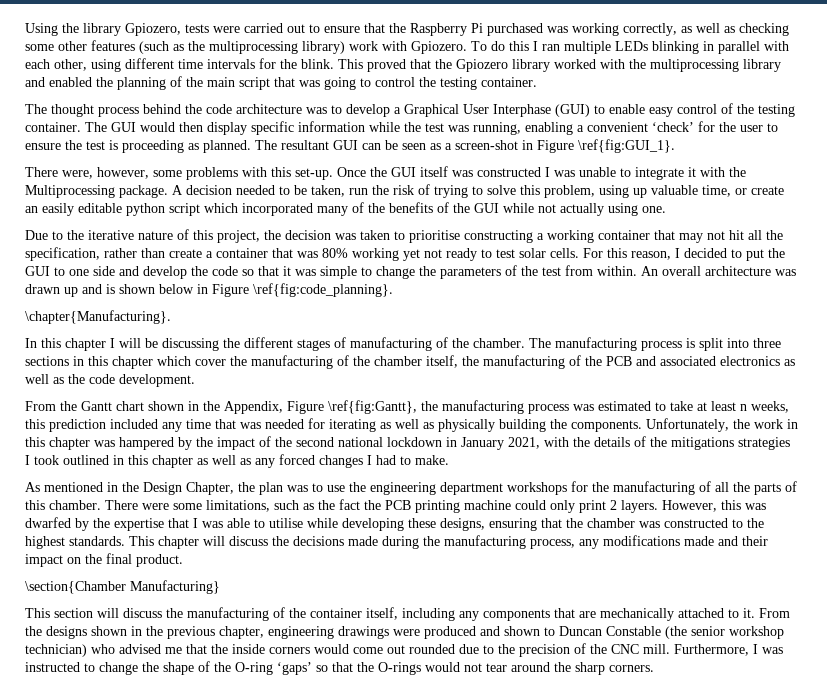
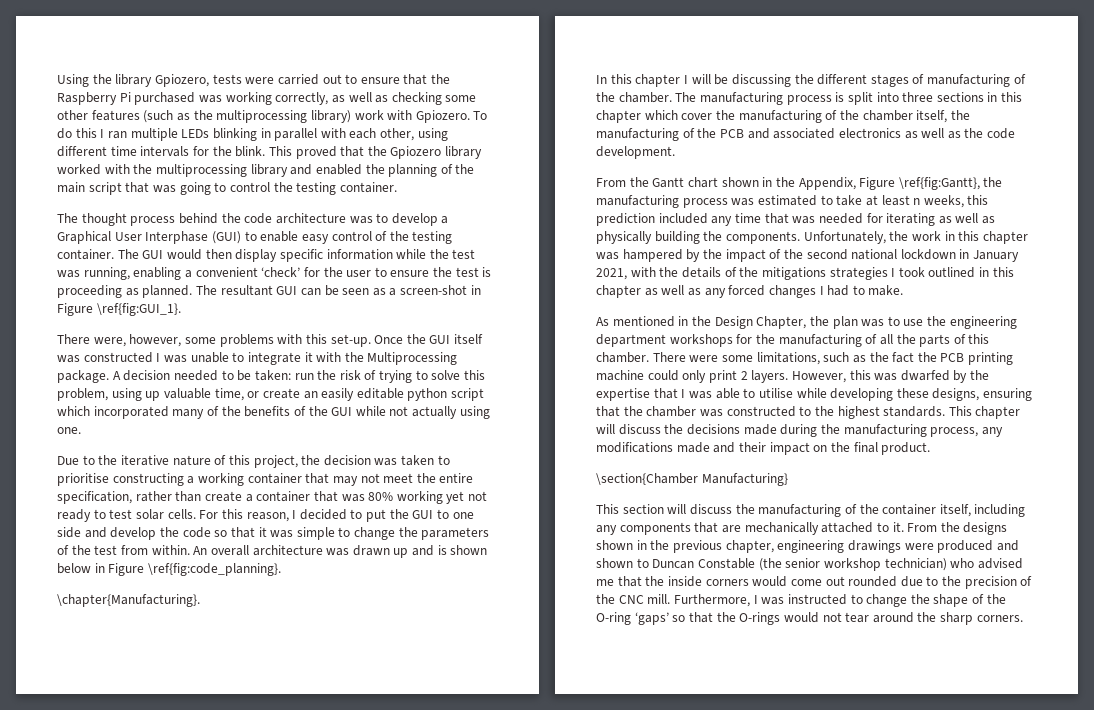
- A decision needed to be taken, run the risk of trying to solve this problem, using up valuable time, or create an easily editable python script which incorporated many of the benefits of the GUI while not actually using one.
+ A decision needed to be taken: run the risk of trying to solve this problem, using up valuable time, or create an easily editable python script which incorporated many of the benefits of the GUI while not actually using one.
- Due to the iterative nature of this project, the decision was taken to prioritise constructing a working container that may not hit all the specification, rather than create a container that was 80% working yet not ready to test solar cells.
+ Due to the iterative nature of this project, the decision was taken to prioritise constructing a working container that may not meet the entire specification, rather than create a container that was 80% working yet not ready to test solar cells.

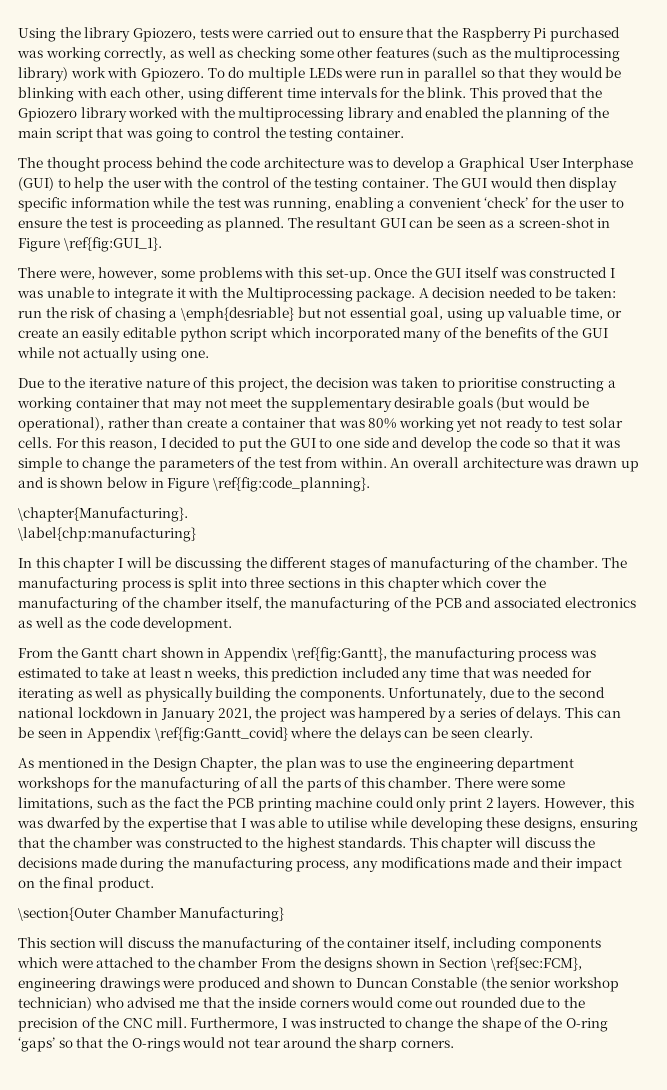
- To do this I ran multiple LEDs blinking in parallel with each other, using different time intervals for the blink.
+ To do multiple LEDs were run in parallel so that they would be blinking with each other, using different time intervals for the blink.
- The thought process behind the code architecture was to develop a Graphical User Interphase (GUI) to enable easy control of the testing container.
+ The thought process behind the code architecture was to develop a Graphical User Interphase (GUI) to help the user with the control of the testing container.
- A decision needed to be taken: run the risk of trying to solve this problem, using up valuable time, or create an easily editable python script which incorporated many of the benefits of the GUI while not actually using one.
+ A decision needed to be taken: run the risk of chasing a \emph{desriable} but not essential goal, using up valuable time, or create an easily editable python script which incorporated many of the benefits of the GUI while not actually using one.
- Due to the iterative nature of this project, the decision was taken to prioritise constructing a working container that may not meet the entire specification, rather than create a container that was 80% working yet not ready to test solar cells.
+ Due to the iterative nature of this project, the decision was taken to prioritise constructing a working container that may not meet the supplementary desirable goals (but would be operational), rather than create a container that was 80% working yet not ready to test solar cells.
+ \label{chp:manufacturing}
- From the Gantt chart shown in the Appendix, Figure \ref{fig:Gantt}, the manufacturing process was estimated to take at least n weeks, this prediction included any time that was needed for iterating as well as physically building the components.
+ From the Gantt chart shown in Appendix \ref{fig:Gantt}, the manufacturing process was estimated to take at least n weeks, this prediction included any time that was needed for iterating as well as physically building the components.
- Unfortunately, the work in this chapter was hampered by the impact of the second national lockdown in January 2021, with the details of the mitigations strategies I took outlined in this chapter as well as any forced changes I had to make.
+ Unfortunately, due to the second national lockdown in January 2021, the project was hampered by a series of delays. This can be seen in Appendix \ref{fig:Gantt_covid} where the delays can be seen clearly.
- \section{Chamber Manufacturing}
+ \section{Outer Chamber Manufacturing}
- This section will discuss the manufacturing of the container itself, including any components that are mechanically attached to it. From the designs shown in the previous chapter, engineering drawings were produced and shown to Duncan Constable (the senior workshop technician) who advised me that the inside corners would come out rounded due to the precision of the CNC mill.
+ This section will discuss the manufacturing of the container itself, including components which were attached to the chamber From the designs shown in Section \ref{sec:FCM}, engineering drawings were produced and shown to Duncan Constable (the senior workshop technician) who advised me that the inside corners would come out rounded due to the precision of the CNC mill.

